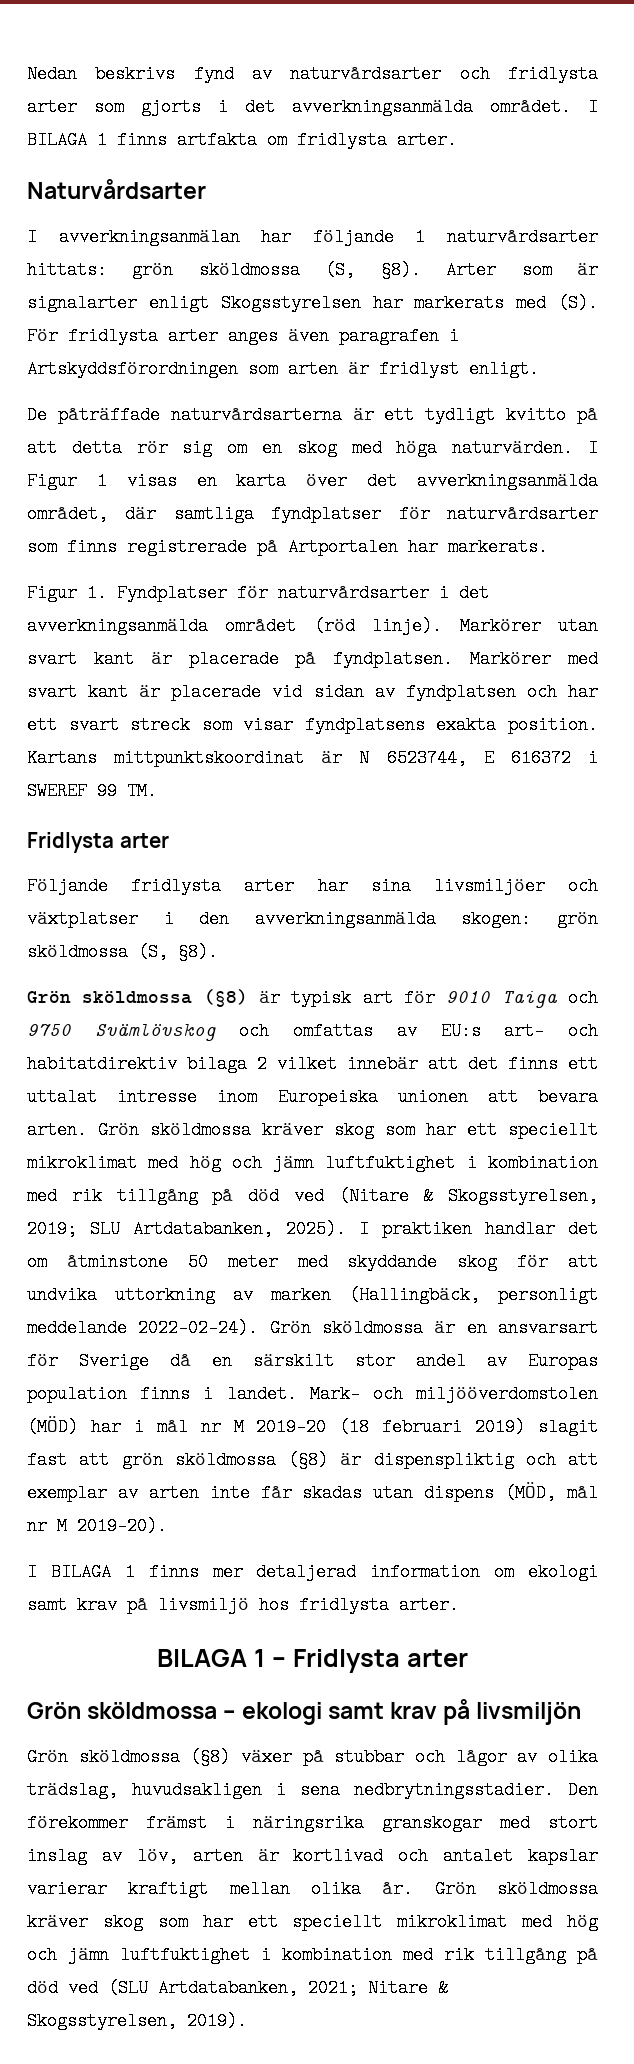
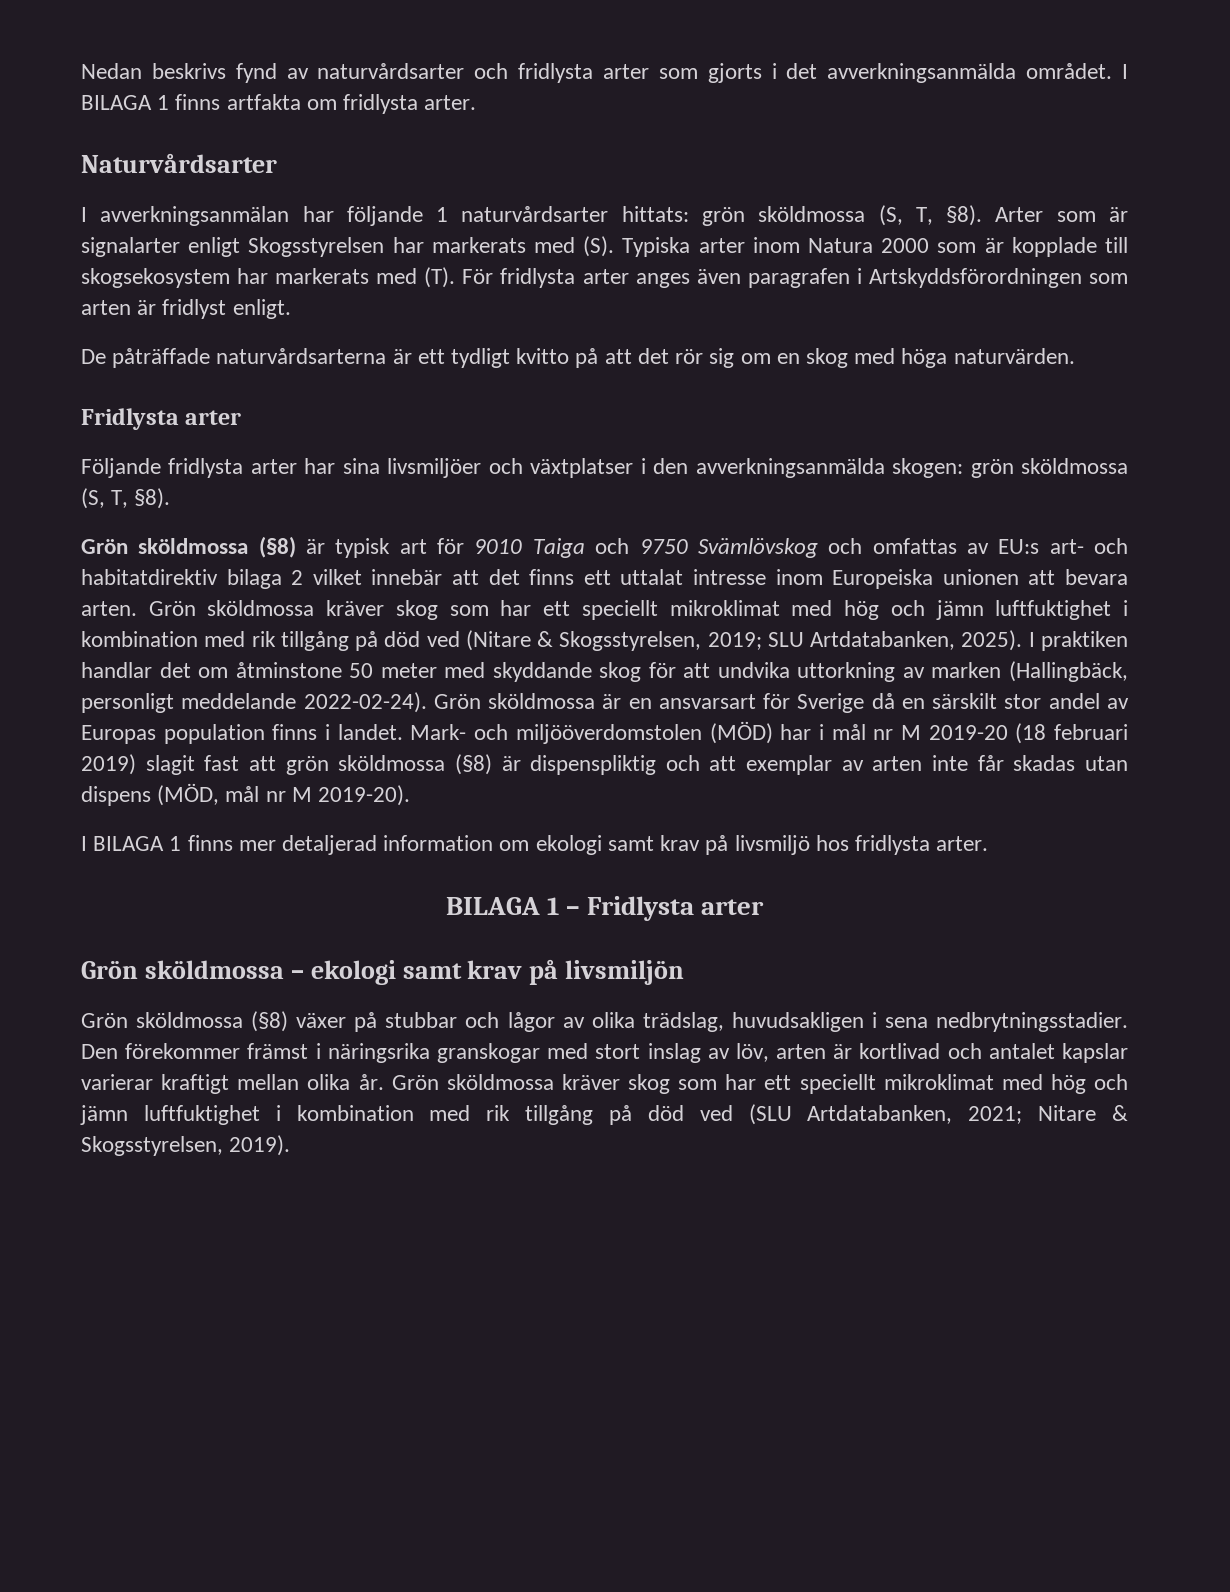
- I avverkningsanmälan har följande 1 naturvårdsarter hittats: grön sköldmossa (S, §8).
+ I avverkningsanmälan har följande 1 naturvårdsarter hittats: grön sköldmossa (S, T, §8).
- Arter som är signalarter enligt Skogsstyrelsen har markerats med (S). För fridlysta arter anges även paragrafen i Artskyddsförordningen som arten är fridlyst enligt.
+ Arter som är signalarter enligt Skogsstyrelsen har markerats med (S). Typiska arter inom Natura 2000 som är kopplade till skogsekosystem har markerats med (T). För fridlysta arter anges även paragrafen i Artskyddsförordningen som arten är fridlyst enligt.
- De påträffade naturvårdsarterna är ett tydligt kvitto på att detta rör sig om en skog med höga naturvärden. I Figur 1 visas en karta över det avverkningsanmälda området, där samtliga fyndplatser för naturvårdsarter som finns registrerade på Artportalen har markerats.
- Figur 1. Fyndplatser för naturvårdsarter i det avverkningsanmälda området (röd linje). Markörer utan svart kant är placerade på fyndplatsen. Markörer med svart kant är placerade vid sidan av fyndplatsen och har ett svart streck som visar fyndplatsens exakta position. Kartans mittpunktskoordinat är N 6523744, E 616372 i SWEREF 99 TM.
+ De påträffade naturvårdsarterna är ett tydligt kvitto på att det rör sig om en skog med höga naturvärden.
- Följande fridlysta arter har sina livsmiljöer och växtplatser i den avverkningsanmälda skogen: grön sköldmossa (S, §8).
+ Följande fridlysta arter har sina livsmiljöer och växtplatser i den avverkningsanmälda skogen: grön sköldmossa (S, T, §8).

